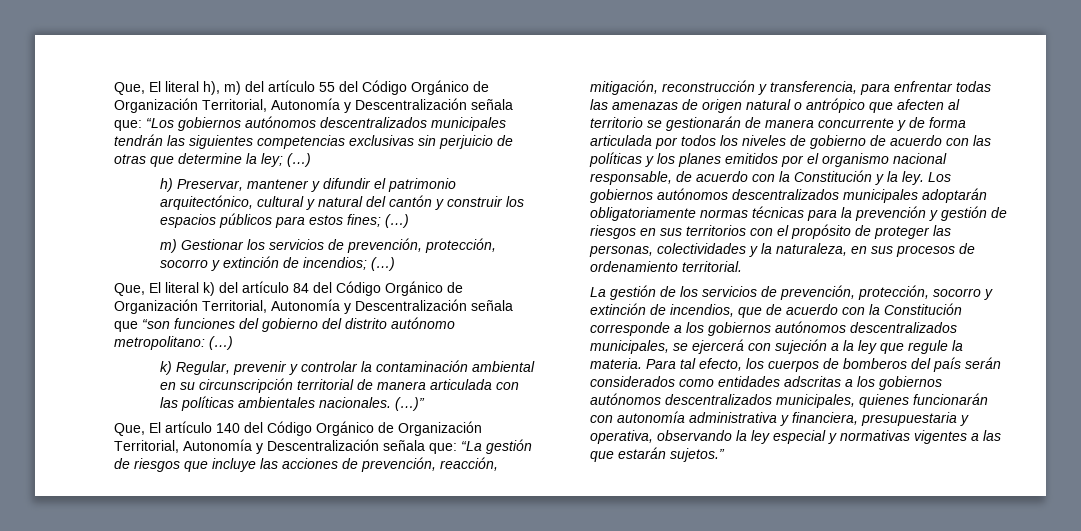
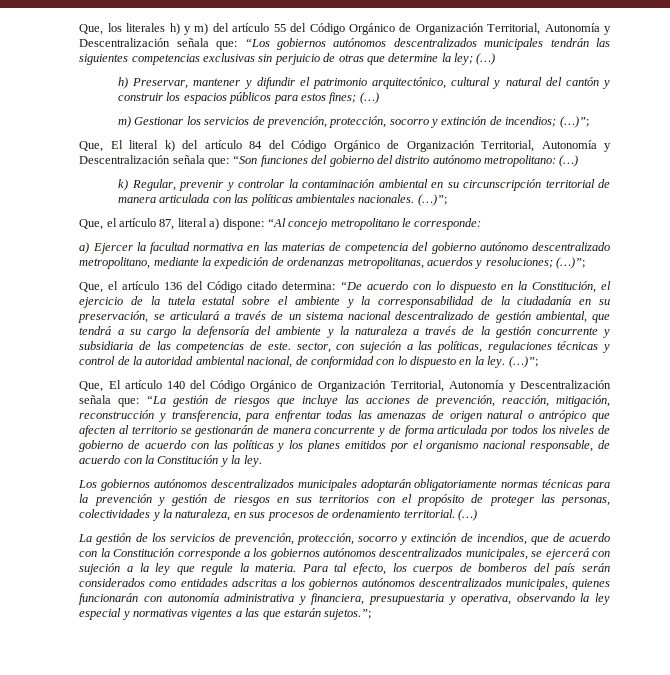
- Que, El literal h), m) del artículo 55 del Código Orgánico de Organización Territorial, Autonomía y Descentralización señala que: “Los gobiernos autónomos descentralizados municipales tendrán las siguientes competencias exclusivas sin perjuicio de otras que determine la ley; (…)
+ Que, los literales h) y m) del artículo 55 del Código Orgánico de Organización Territorial, Autonomía y Descentralización señala que: “Los gobiernos autónomos descentralizados municipales tendrán las siguientes competencias exclusivas sin perjuicio de otras que determine la ley; (…)
- m) Gestionar los servicios de prevención, protección, socorro y extinción de incendios; (…)
+ m) Gestionar los servicios de prevención, protección, socorro y extinción de incendios; (…)”;
- Que, El literal k) del artículo 84 del Código Orgánico de Organización Territorial, Autonomía y Descentralización señala que “son funciones del gobierno del distrito autónomo metropolitano: (…)
+ Que, El literal k) del artículo 84 del Código Orgánico de Organización Territorial, Autonomía y Descentralización señala que: “Son funciones del gobierno del distrito autónomo metropolitano: (…)
- k) Regular, prevenir y controlar la contaminación ambiental en su circunscripción territorial de manera articulada con las políticas ambientales nacionales. (…)”
+ k) Regular, prevenir y controlar la contaminación ambiental en su circunscripción territorial de manera articulada con las políticas ambientales nacionales. (…)”;
+ Que, el artículo 87, literal a) dispone: “Al concejo metropolitano le corresponde:
+ a) Ejercer la facultad normativa en las materias de competencia del gobierno autónomo descentralizado metropolitano, mediante la expedición de ordenanzas metropolitanas, acuerdos y resoluciones; (…)”;
+ Que, el artículo 136 del Código citado determina: “De acuerdo con lo dispuesto en la Constitución, el ejercicio de la tutela estatal sobre el ambiente y la corresponsabilidad de la ciudadanía en su preservación, se articulará a través de un sistema nacional descentralizado de gestión ambiental, que tendrá a su cargo la defensoría del ambiente y la naturaleza a través de la gestión concurrente y subsidiaria de las competencias de este. sector, con sujeción a las políticas, regulaciones técnicas y control de la autoridad ambiental nacional, de conformidad con lo dispuesto en la ley. (…)”;
- “La gestión de riesgos que incluye las acciones de prevención, reacción, mitigación, reconstrucción y transferencia, para enfrentar todas las amenazas de origen natural o antrópico que afecten al territorio se gestionarán de manera concurrente y de forma articulada por todos los niveles de gobierno de acuerdo con las políticas y los planes emitidos por el organismo nacional responsable, de acuerdo con la Constitución y la ley. Los gobiernos autónomos descentralizados municipales adoptarán obligatoriamente normas técnicas para la prevención y gestión de riesgos en sus territorios con el propósito de proteger las personas, colectividades y la naturaleza, en sus procesos de ordenamiento territorial.
+ “La gestión de riesgos que incluye las acciones de prevención, reacción, mitigación, reconstrucción y transferencia, para enfrentar todas las amenazas de origen natural o antrópico que afecten al territorio se gestionarán de manera concurrente y de forma articulada por todos los niveles de gobierno de acuerdo con las políticas y los planes emitidos por el organismo nacional responsable, de acuerdo con la Constitución y la ley.
+ Los gobiernos autónomos descentralizados municipales adoptarán obligatoriamente normas técnicas para la prevención y gestión de riesgos en sus territorios con el propósito de proteger las personas, colectividades y la naturaleza, en sus procesos de ordenamiento territorial. (…)
- Para tal efecto, los cuerpos de bomberos del país serán considerados como entidades adscritas a los gobiernos autónomos descentralizados municipales, quienes funcionarán con autonomía administrativa y financiera, presupuestaria y operativa, observando la ley especial y normativas vigentes a las que estarán sujetos.”
+ Para tal efecto, los cuerpos de bomberos del país serán considerados como entidades adscritas a los gobiernos autónomos descentralizados municipales, quienes funcionarán con autonomía administrativa y financiera, presupuestaria y operativa, observando la ley especial y normativas vigentes a las que estarán sujetos.”;

